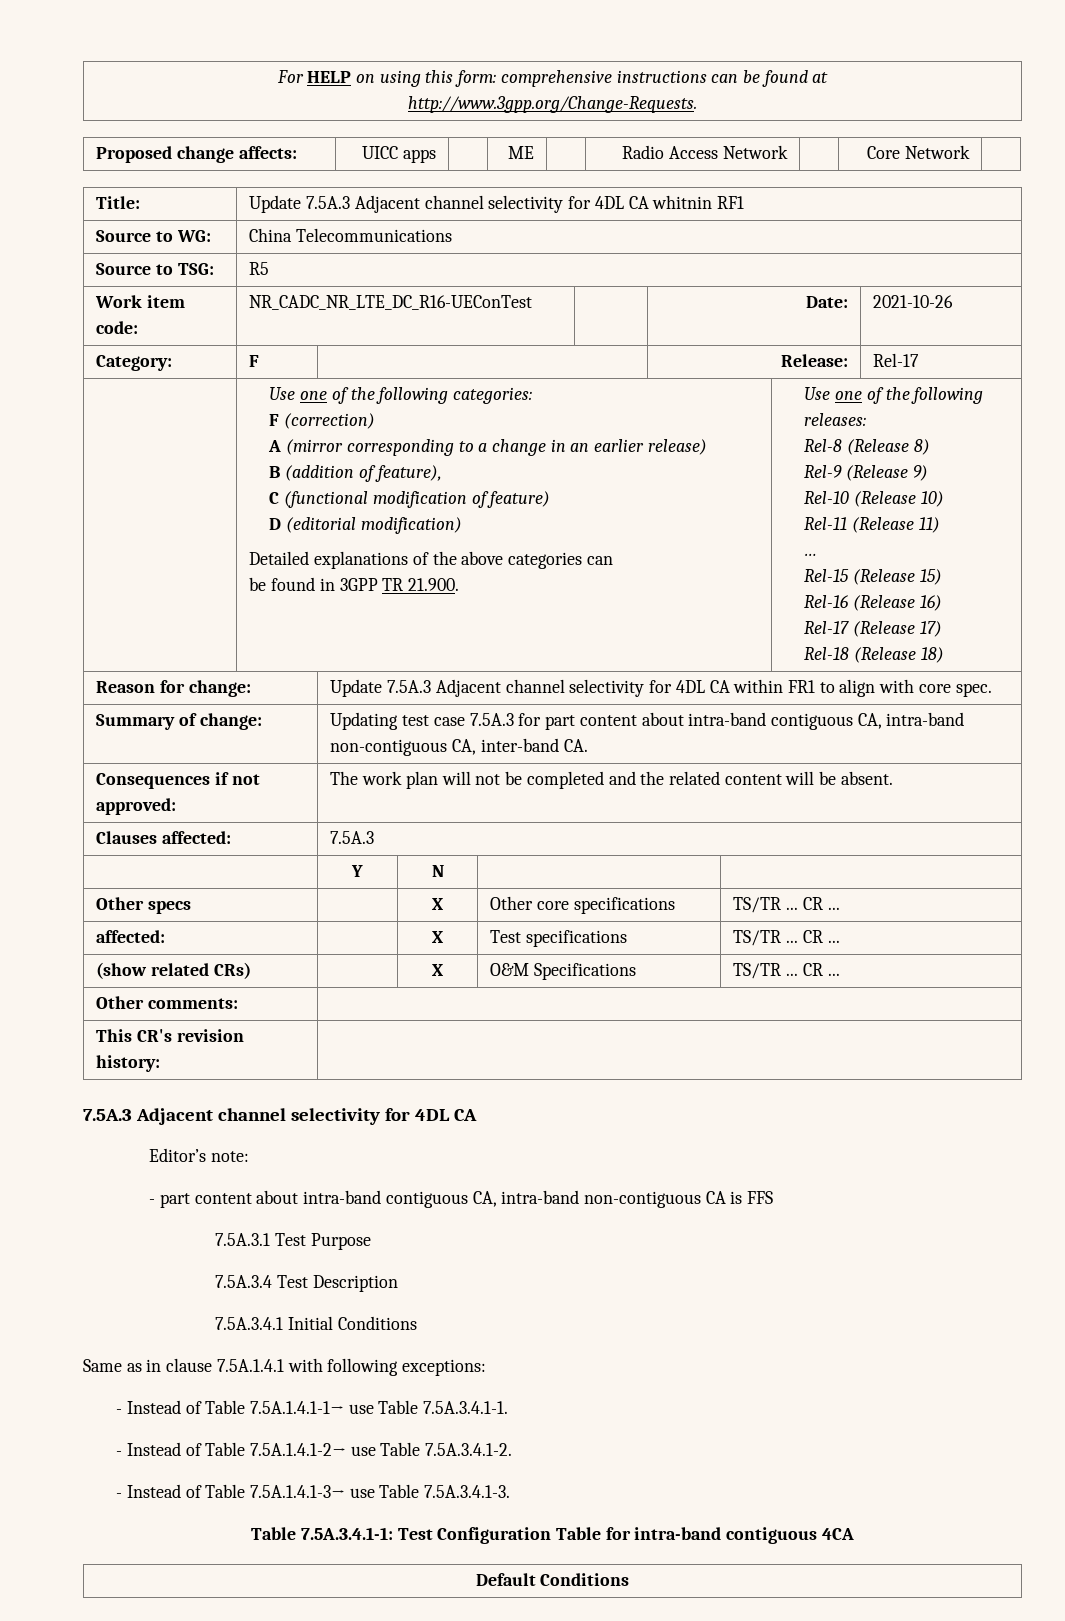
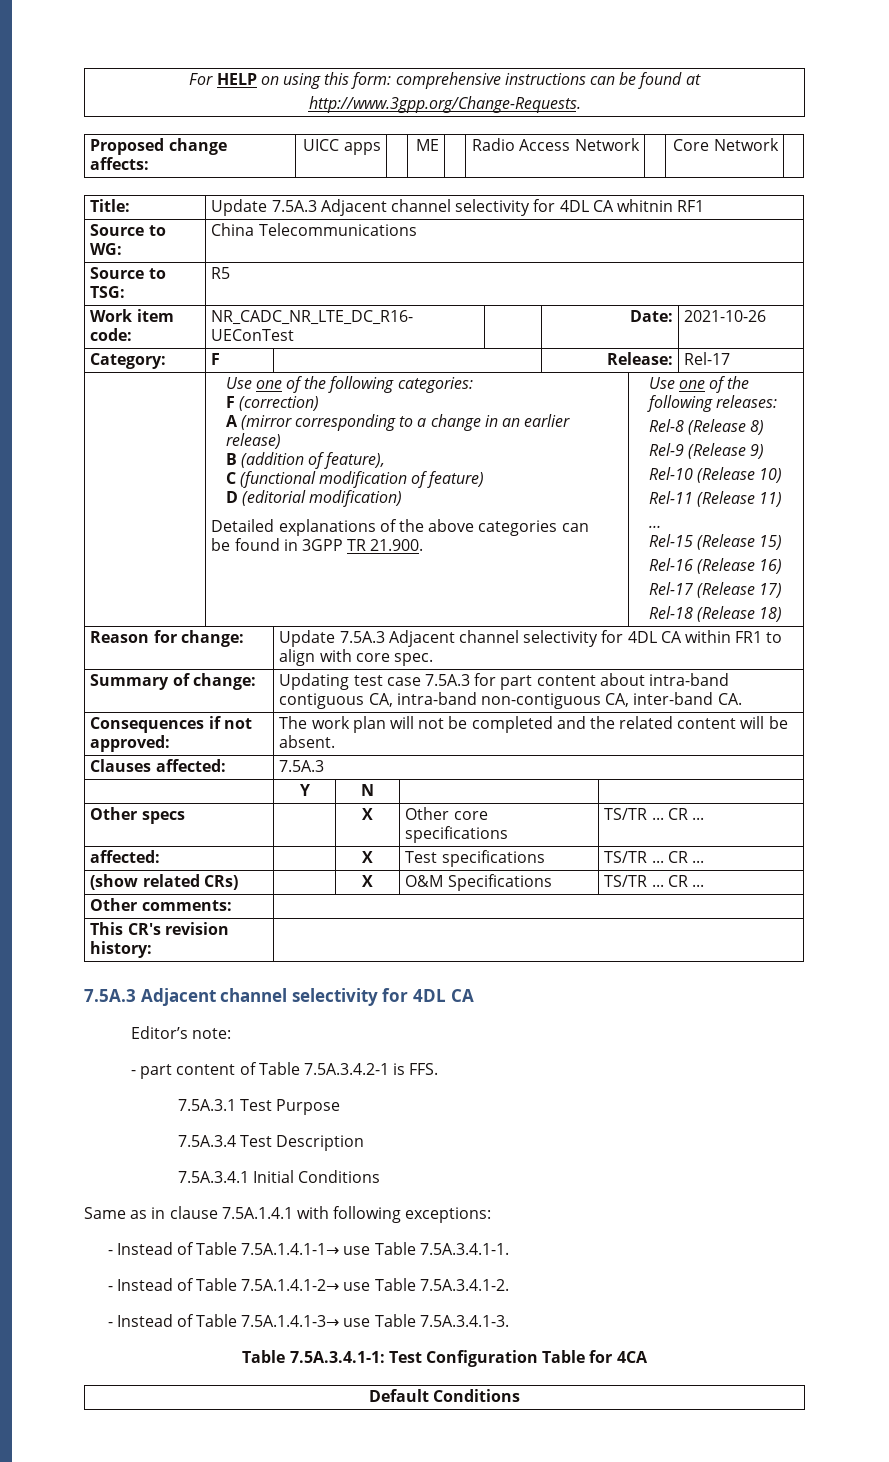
- - part content about intra-band contiguous CA, intra-band non-contiguous CA is FFS
+ - part content of Table 7.5A.3.4.2-1 is FFS.
- Table 7.5A.3.4.1-1: Test Configuration Table for intra-band contiguous 4CA
+ Table 7.5A.3.4.1-1: Test Configuration Table for 4CA

